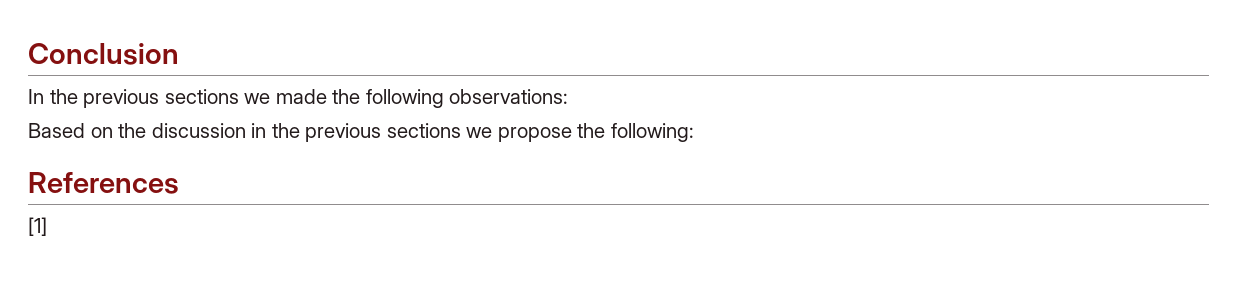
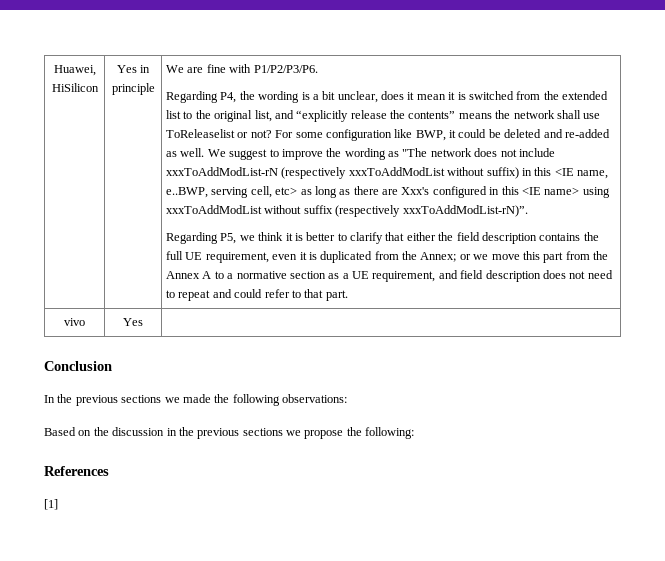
+ Huawei, HiSilicon | Yes in principle | We are fine with P1/P2/P3/P6.
+ Regarding P4, the wording is a bit unclear, does it mean it is switched from the extended list to the original list, and “explicitly release the contents” means the network shall use ToReleaselist or not? For some configuration like BWP, it could be deleted and re-added as well. We suggest to improve the wording as "The network does not include xxxToAddModList-rN (respectively xxxToAddModList without suffix) in this <IE name, e..BWP, serving cell, etc> as long as there are Xxx's configured in this <IE name> using xxxToAddModList without suffix (respectively xxxToAddModList-rN)”.
+ Regarding P5, we think it is better to clarify that either the field description contains the full UE requirement, even it is duplicated from the Annex; or we move this part from the Annex A to a normative section as a UE requirement, and field description does not need to repeat and could refer to that part.
+ vivo | Yes |

